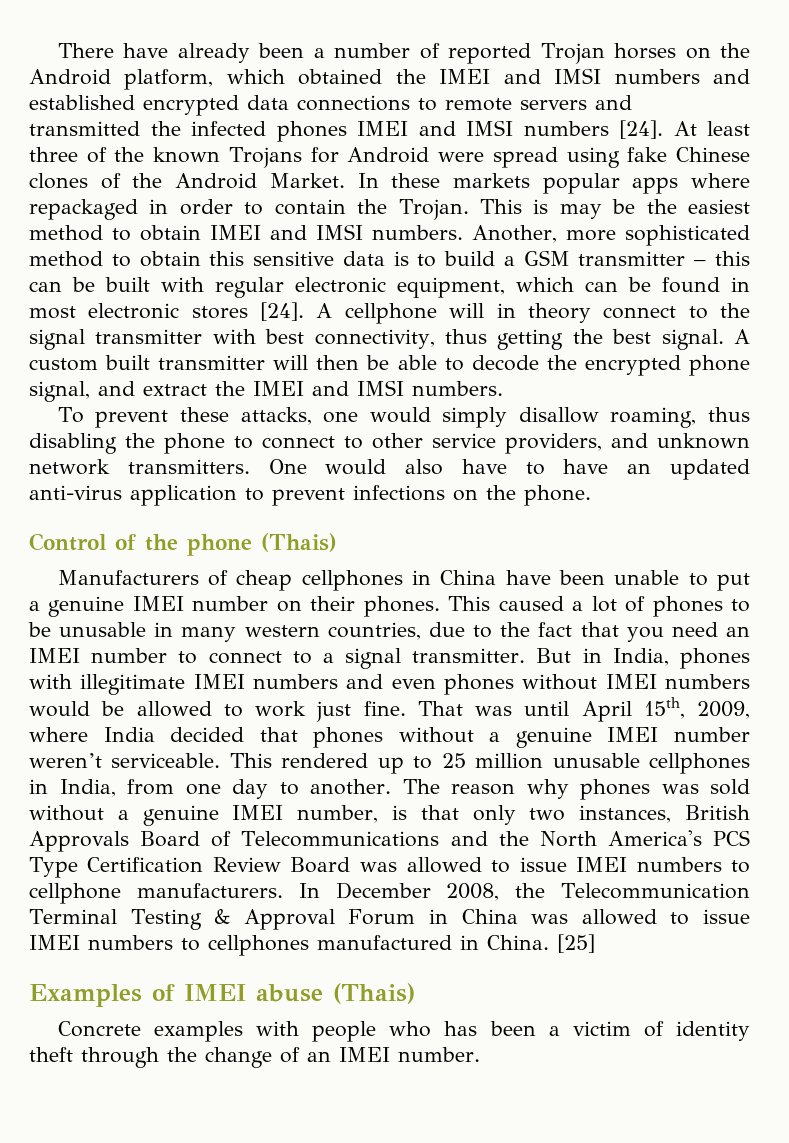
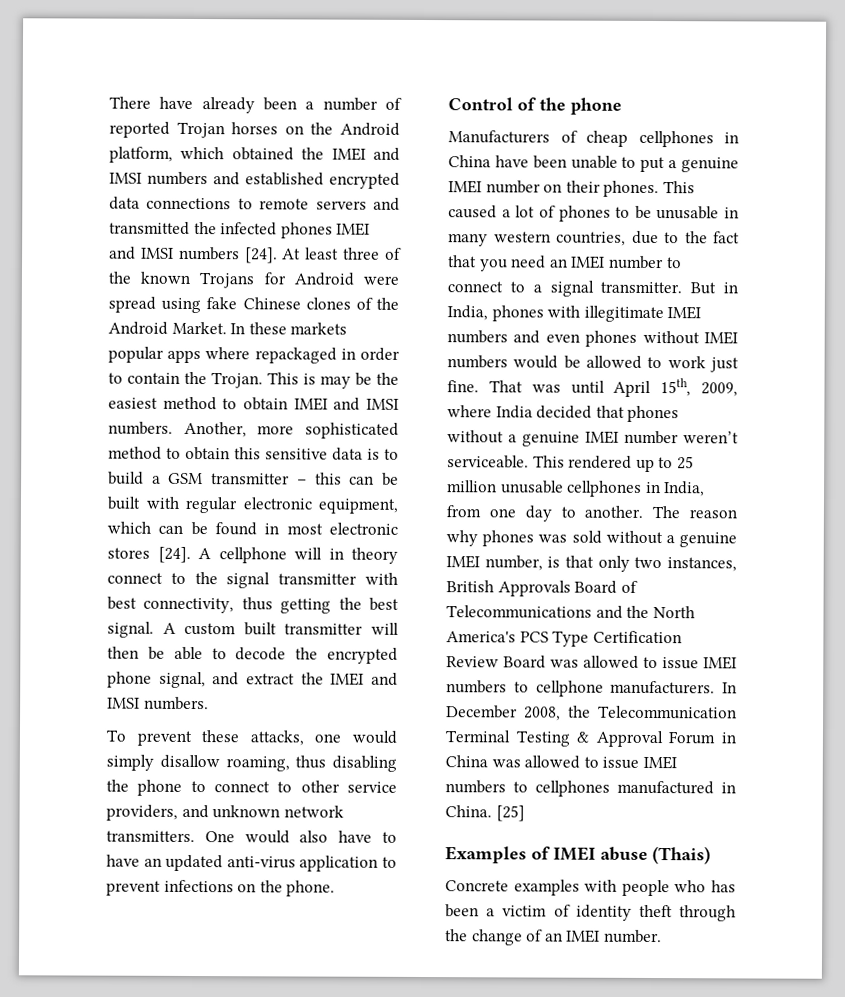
- Control of the phone (Thais)
+ Control of the phone

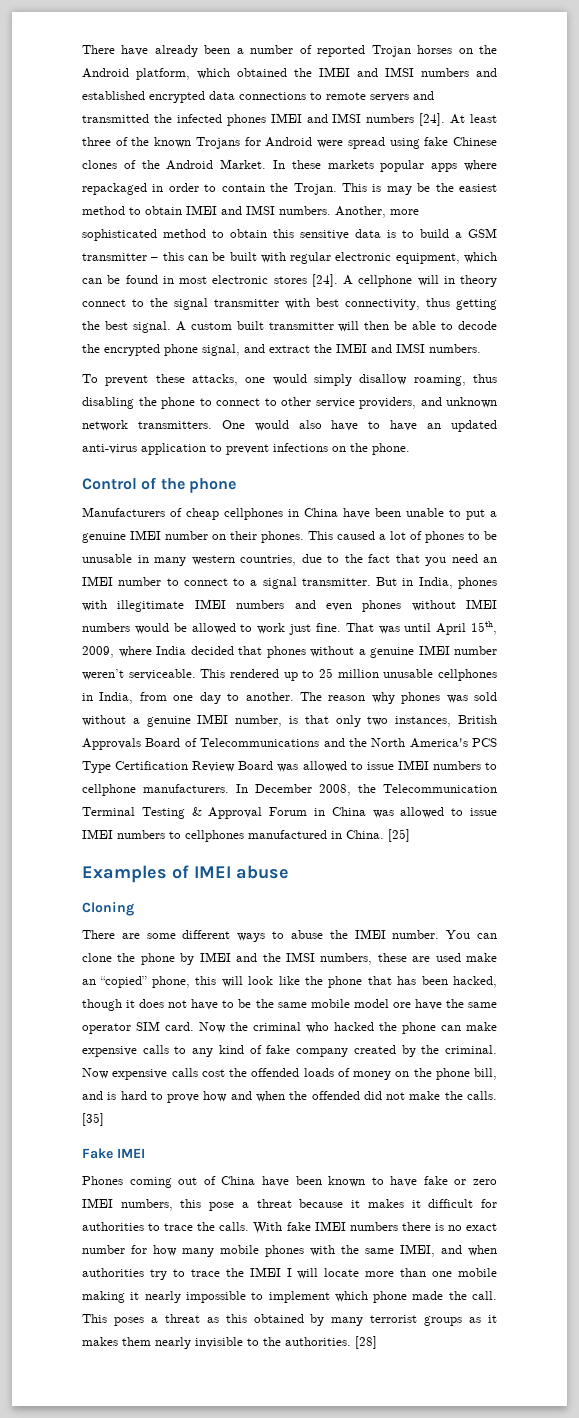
- Examples of IMEI abuse (Thais)
- Concrete examples with people who has been a victim of identity theft through the change of an IMEI number.
+ Examples of IMEI abuse
+ Cloning
+ There are some different ways to abuse the IMEI number. You can clone the phone by IMEI and the IMSI numbers, these are used make an “copied” phone, this will look like the phone that has been hacked, though it does not have to be the same mobile model ore have the same operator SIM card. Now the criminal who hacked the phone can make expensive calls to any kind of fake company created by the criminal. Now expensive calls cost the offended loads of money on the phone bill, and is hard to prove how and when the offended did not make the calls. [35]
+ Fake IMEI
+ Phones coming out of China have been known to have fake or zero IMEI numbers, this pose a threat because it makes it difficult for authorities to trace the calls. With fake IMEI numbers there is no exact number for how many mobile phones with the same IMEI, and when authorities try to trace the IMEI I will locate more than one mobile making it nearly impossible to implement which phone made the call. This poses a threat as this obtained by many terrorist groups as it makes them nearly invisible to the authorities. [28]

